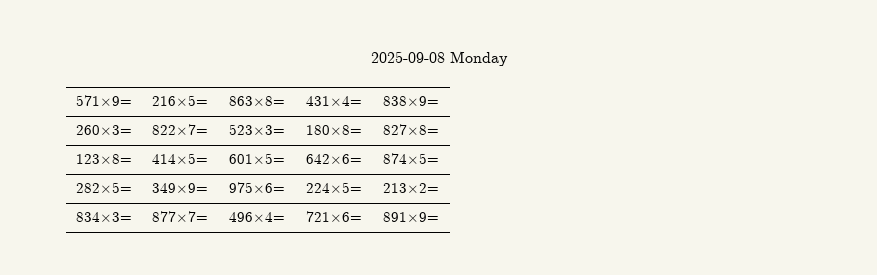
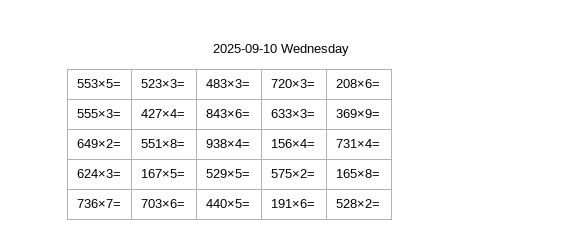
- 2025-09-08 Monday
- 571×9= | 216×5= | 863×8= | 431×4= | 838×9=
- 260×3= | 822×7= | 523×3= | 180×8= | 827×8=
- 123×8= | 414×5= | 601×5= | 642×6= | 874×5=
- 282×5= | 349×9= | 975×6= | 224×5= | 213×2=
- 834×3= | 877×7= | 496×4= | 721×6= | 891×9=
+ 2025-09-10 Wednesday
+ 553×5= | 523×3= | 483×3= | 720×3= | 208×6=
+ 555×3= | 427×4= | 843×6= | 633×3= | 369×9=
+ 649×2= | 551×8= | 938×4= | 156×4= | 731×4=
+ 624×3= | 167×5= | 529×5= | 575×2= | 165×8=
+ 736×7= | 703×6= | 440×5= | 191×6= | 528×2=

